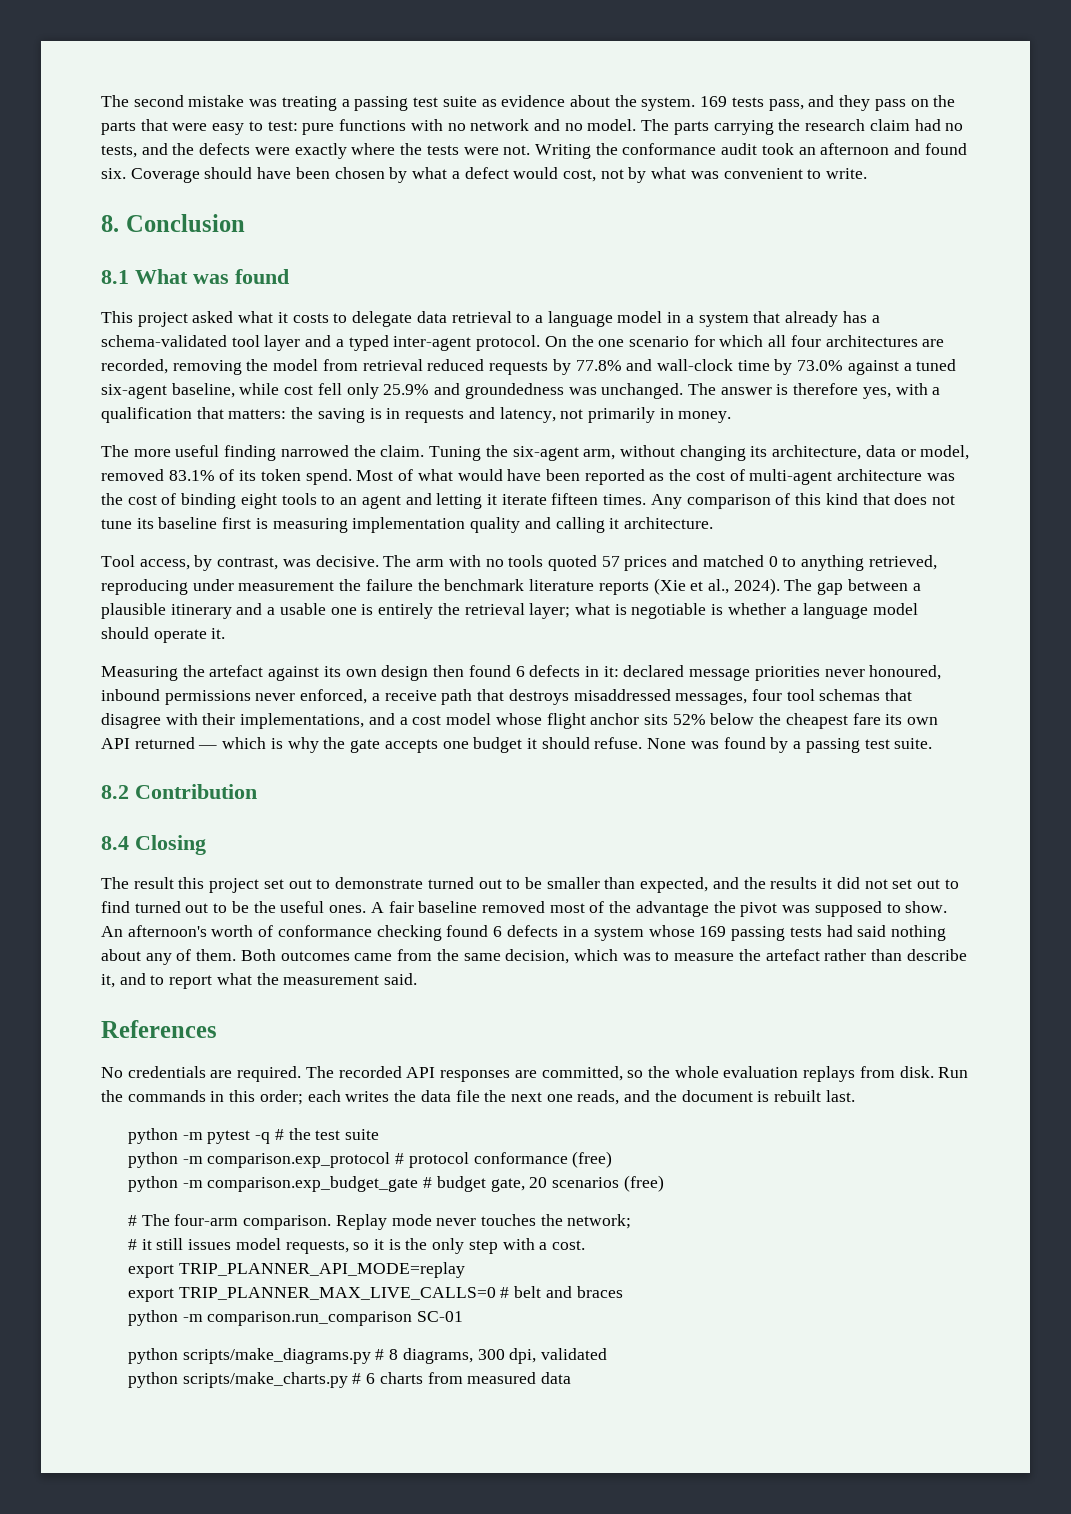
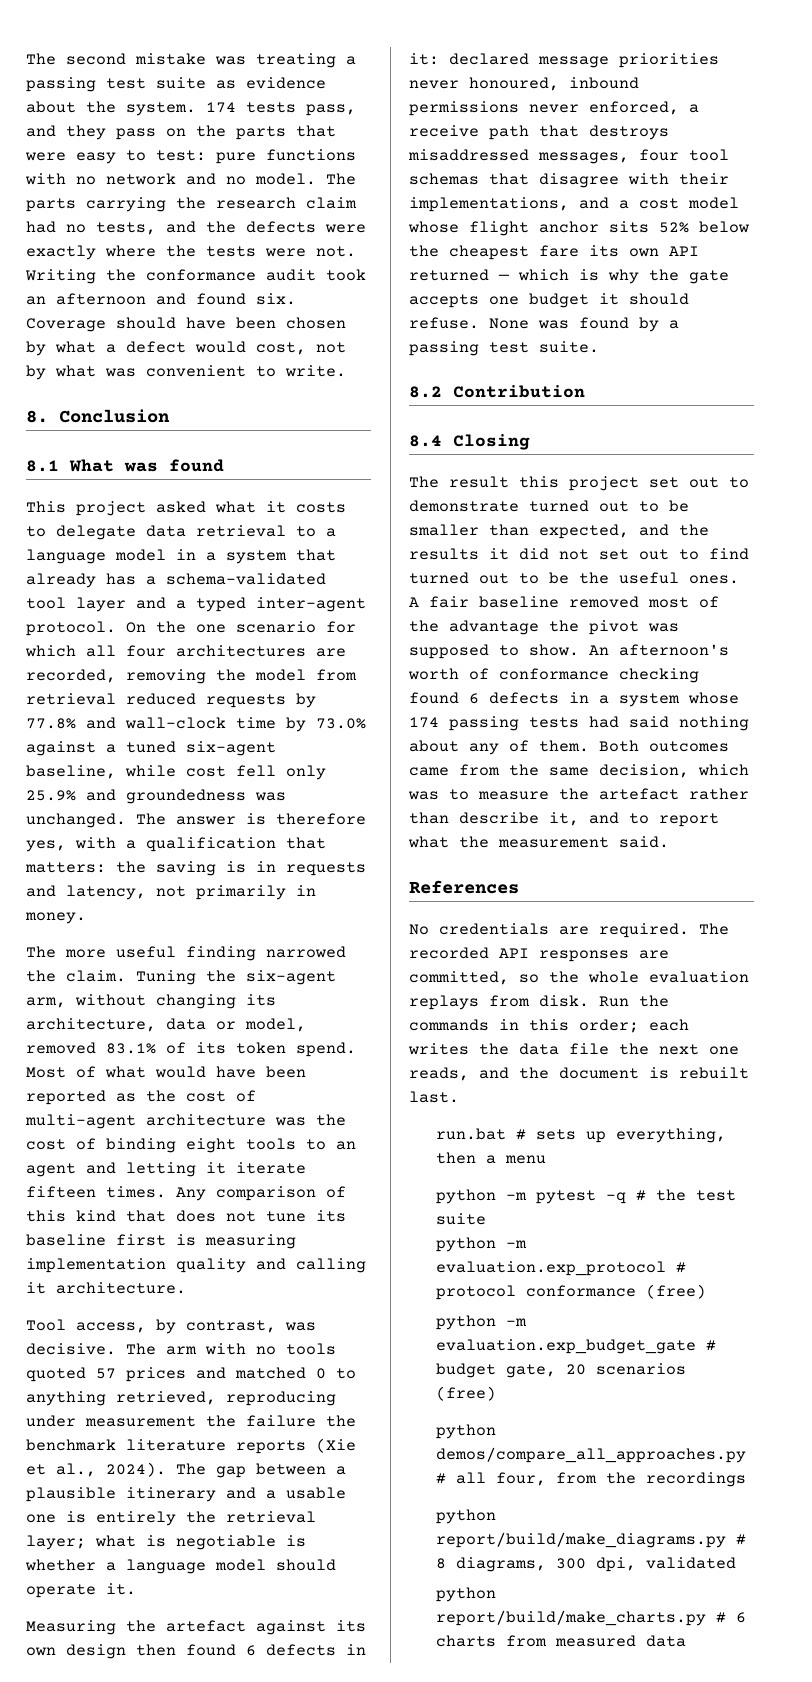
- 169 tests pass, and they pass on the parts that were easy to test: pure functions with no network and no model.
+ 174 tests pass, and they pass on the parts that were easy to test: pure functions with no network and no model.
- An afternoon's worth of conformance checking found 6 defects in a system whose 169 passing tests had said nothing about any of them.
+ An afternoon's worth of conformance checking found 6 defects in a system whose 174 passing tests had said nothing about any of them.
+ run.bat # sets up everything, then a menu
- python -m comparison.exp_protocol # protocol conformance (free)
+ python -m evaluation.exp_protocol # protocol conformance (free)
- python -m comparison.exp_budget_gate # budget gate, 20 scenarios (free)
+ python -m evaluation.exp_budget_gate # budget gate, 20 scenarios (free)
- # The four-arm comparison. Replay mode never touches the network;
- # it still issues model requests, so it is the only step with a cost.
- export TRIP_PLANNER_API_MODE=replay
- export TRIP_PLANNER_MAX_LIVE_CALLS=0 # belt and braces
- python -m comparison.run_comparison SC-01
- python scripts/make_diagrams.py # 8 diagrams, 300 dpi, validated
+ python demos/compare_all_approaches.py # all four, from the recordings
+ python report/build/make_diagrams.py # 8 diagrams, 300 dpi, validated
- python scripts/make_charts.py # 6 charts from measured data
+ python report/build/make_charts.py # 6 charts from measured data

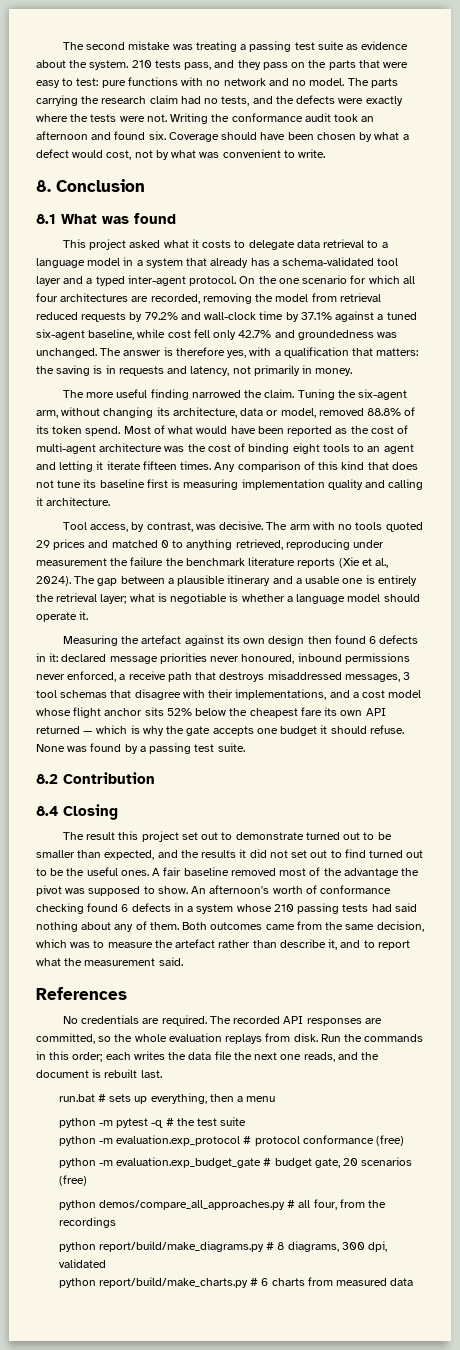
- 174 tests pass, and they pass on the parts that were easy to test: pure functions with no network and no model.
+ 210 tests pass, and they pass on the parts that were easy to test: pure functions with no network and no model.
- On the one scenario for which all four architectures are recorded, removing the model from retrieval reduced requests by 77.8% and wall-clock time by 73.0% against a tuned six-agent baseline, while cost fell only 25.9% and groundedness was unchanged.
+ On the one scenario for which all four architectures are recorded, removing the model from retrieval reduced requests by 79.2% and wall-clock time by 37.1% against a tuned six-agent baseline, while cost fell only 42.7% and groundedness was unchanged.
- Tuning the six-agent arm, without changing its architecture, data or model, removed 83.1% of its token spend.
+ Tuning the six-agent arm, without changing its architecture, data or model, removed 88.8% of its token spend.
- The arm with no tools quoted 57 prices and matched 0 to anything retrieved, reproducing under measurement the failure the benchmark literature reports (Xie et al., 2024).
+ The arm with no tools quoted 29 prices and matched 0 to anything retrieved, reproducing under measurement the failure the benchmark literature reports (Xie et al., 2024).
- declared message priorities never honoured, inbound permissions never enforced, a receive path that destroys misaddressed messages, four tool schemas that disagree with their implementations, and a cost model whose flight anchor sits 52% below the cheapest fare its own API returned — which is why the gate accepts one budget it should refuse.
+ declared message priorities never honoured, inbound permissions never enforced, a receive path that destroys misaddressed messages, 3 tool schemas that disagree with their implementations, and a cost model whose flight anchor sits 52% below the cheapest fare its own API returned — which is why the gate accepts one budget it should refuse.
- An afternoon's worth of conformance checking found 6 defects in a system whose 174 passing tests had said nothing about any of them.
+ An afternoon's worth of conformance checking found 6 defects in a system whose 210 passing tests had said nothing about any of them.

